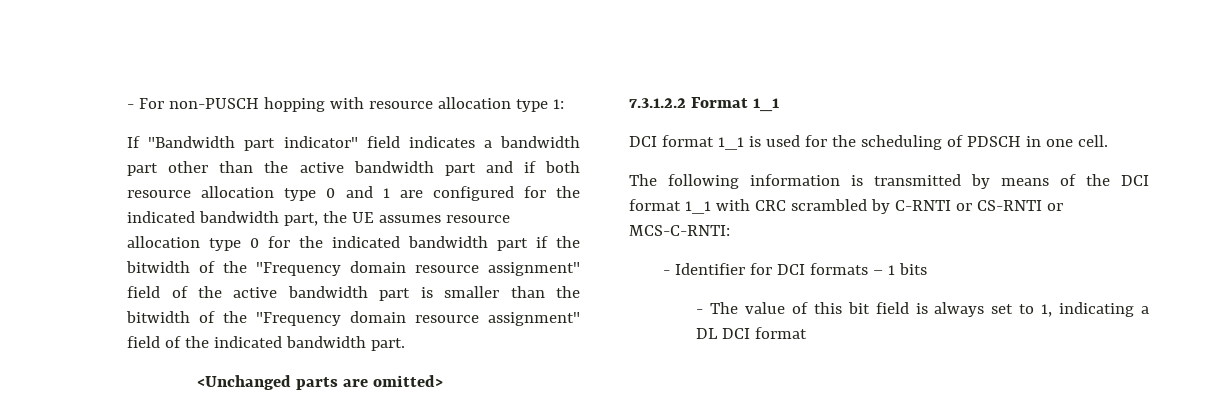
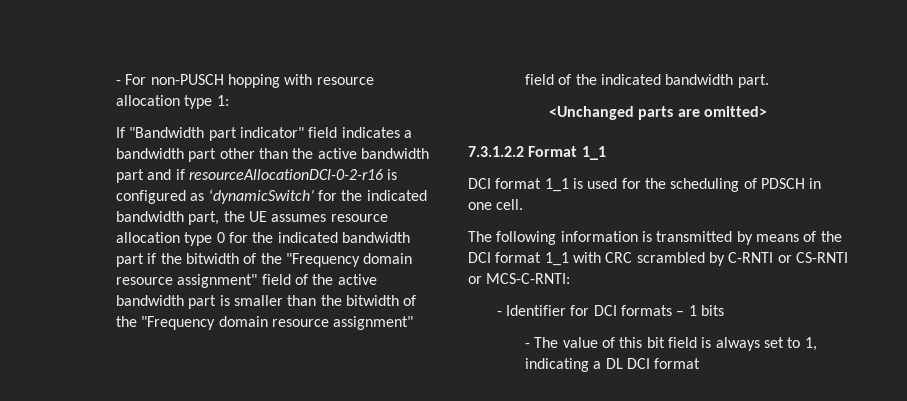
- If "Bandwidth part indicator" field indicates a bandwidth part other than the active bandwidth part and if both resource allocation type 0 and 1 are configured for the indicated bandwidth part, the UE assumes resource allocation type 0 for the indicated bandwidth part if the bitwidth of the "Frequency domain resource assignment" field of the active bandwidth part is smaller than the bitwidth of the "Frequency domain resource assignment" field of the indicated bandwidth part.
+ If "Bandwidth part indicator" field indicates a bandwidth part other than the active bandwidth part and if resourceAllocationDCI-0-2-r16 is configured as ‘dynamicSwitch’ for the indicated bandwidth part, the UE assumes resource allocation type 0 for the indicated bandwidth part if the bitwidth of the "Frequency domain resource assignment" field of the active bandwidth part is smaller than the bitwidth of the "Frequency domain resource assignment" field of the indicated bandwidth part.

